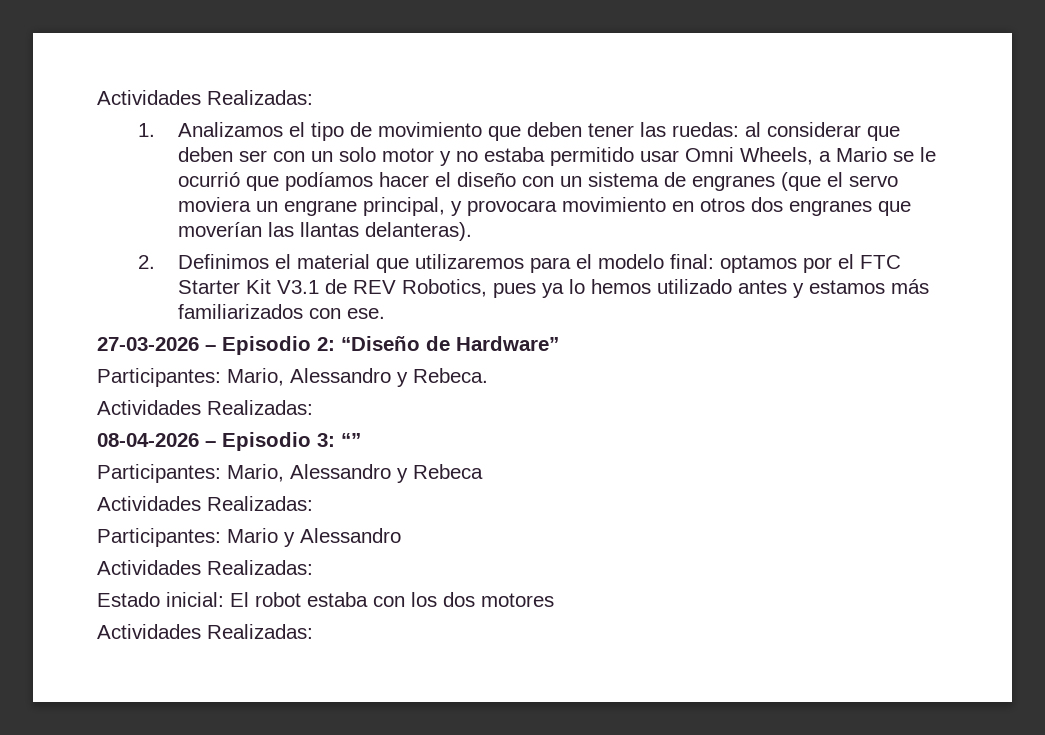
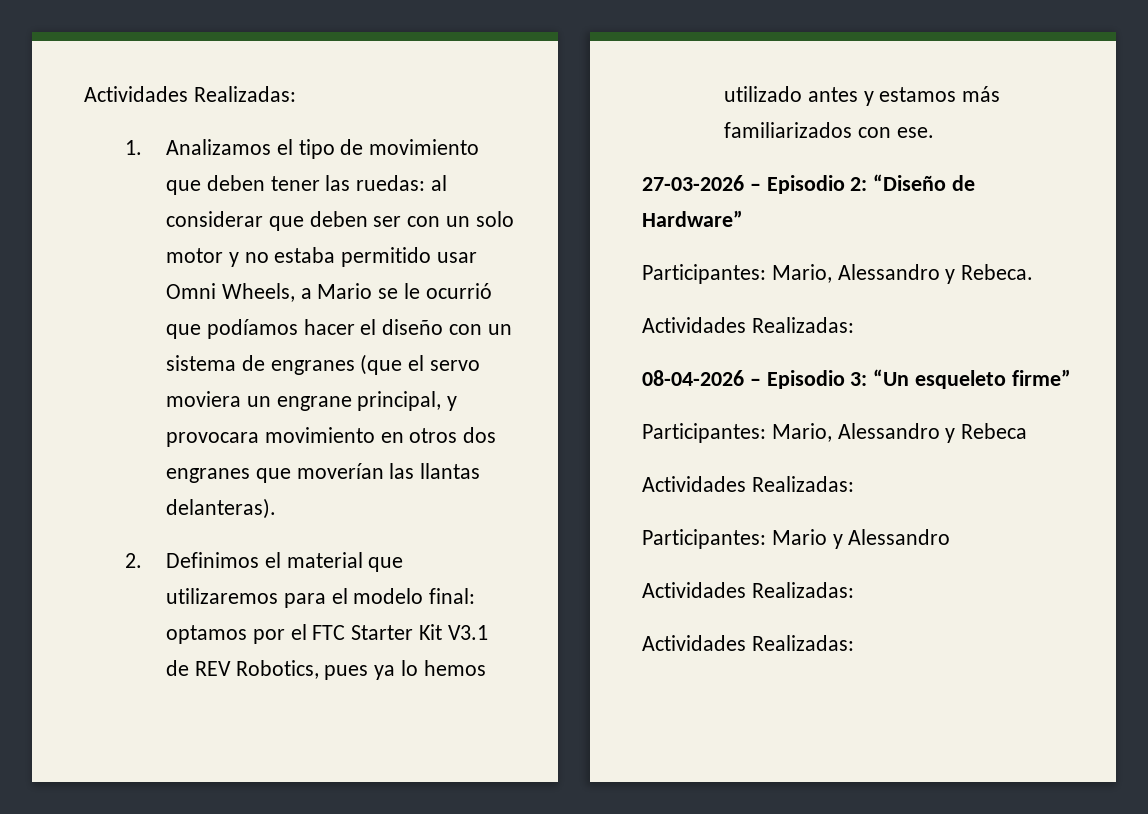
- 08-04-2026 – Episodio 3: “”
+ 08-04-2026 – Episodio 3: “Un esqueleto firme”
- Estado inicial: El robot estaba con los dos motores

